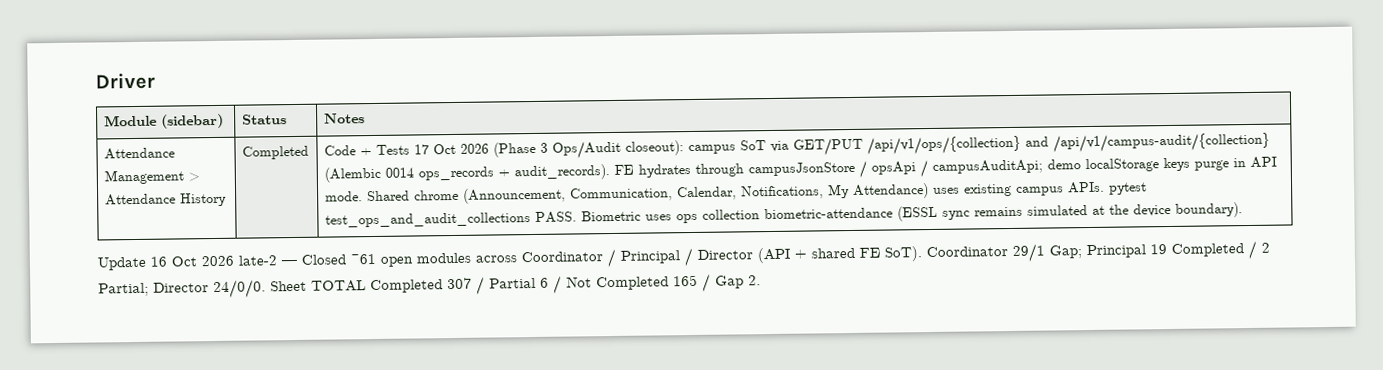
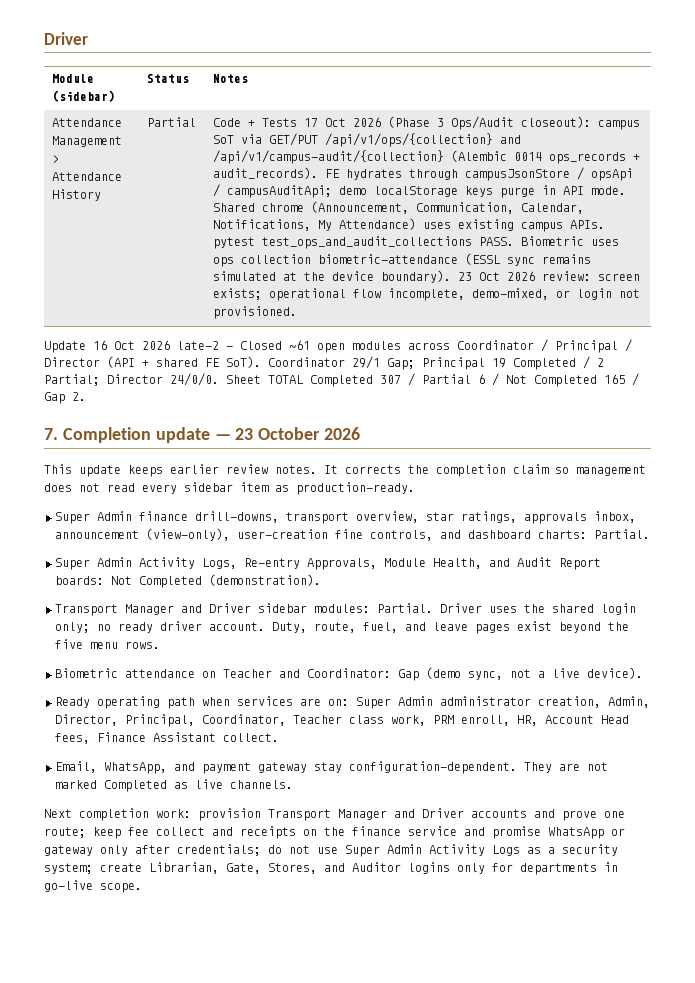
- Attendance Management > Attendance History | Completed
+ Attendance Management > Attendance History | Partial
+ 23 Oct 2026 review: screen exists; operational flow incomplete, demo-mixed, or login not provisioned.
+ 7. Completion update — 23 October 2026
+ This update keeps earlier review notes. It corrects the completion claim so management does not read every sidebar item as production-ready.
+ Super Admin finance drill-downs, transport overview, star ratings, approvals inbox, announcement (view-only), user-creation fine controls, and dashboard charts: Partial.
+ Super Admin Activity Logs, Re-entry Approvals, Module Health, and Audit Report boards: Not Completed (demonstration).
+ Transport Manager and Driver sidebar modules: Partial. Driver uses the shared login only; no ready driver account. Duty, route, fuel, and leave pages exist beyond the five menu rows.
+ Biometric attendance on Teacher and Coordinator: Gap (demo sync, not a live device).
+ Ready operating path when services are on: Super Admin administrator creation, Admin, Director, Principal, Coordinator, Teacher class work, PRM enroll, HR, Account Head fees, Finance Assistant collect.
+ Email, WhatsApp, and payment gateway stay configuration-dependent. They are not marked Completed as live channels.
+ Next completion work: provision Transport Manager and Driver accounts and prove one route; keep fee collect and receipts on the finance service and promise WhatsApp or gateway only after credentials; do not use Super Admin Activity Logs as a security system; create Librarian, Gate, Stores, and Auditor logins only for departments in go-live scope.

